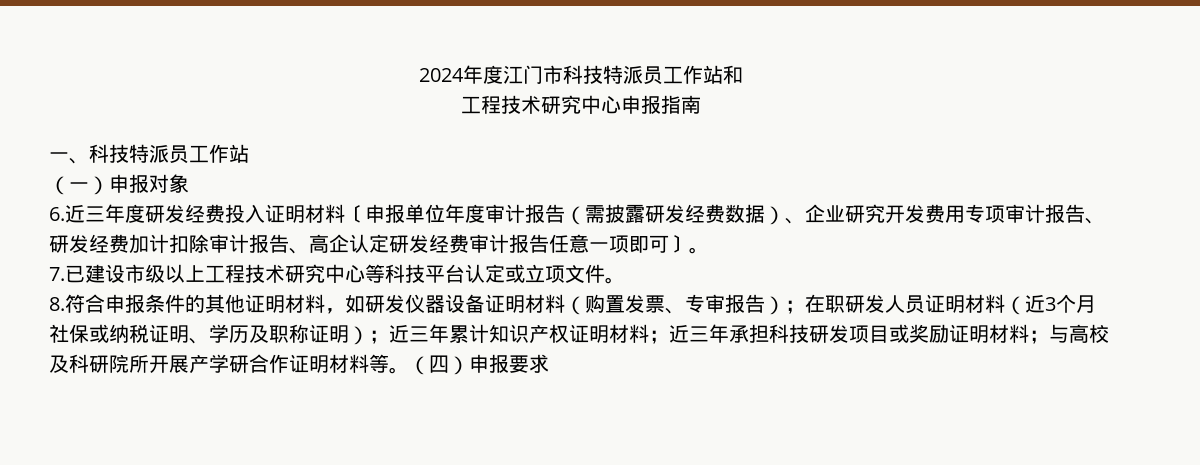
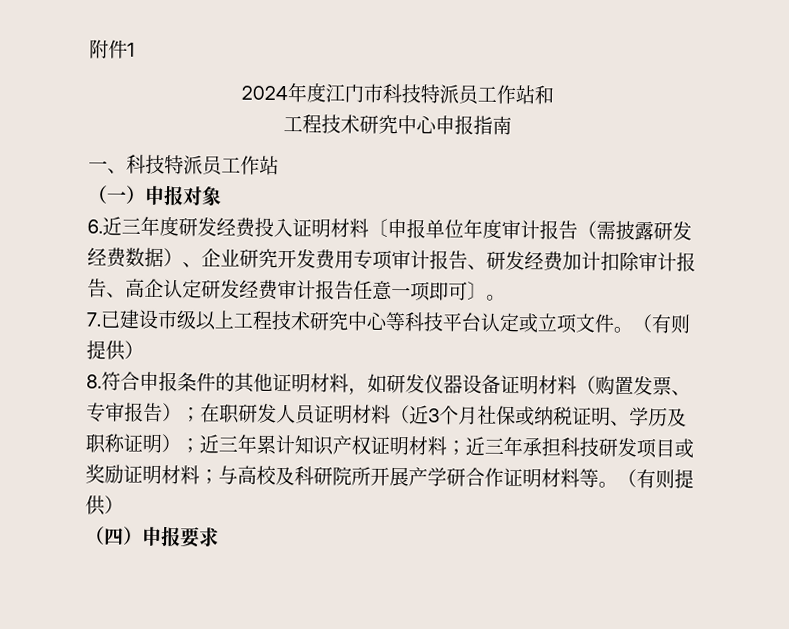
+ 附件1
- 7.已建设市级以上工程技术研究中心等科技平台认定或立项文件。
+ 7.已建设市级以上工程技术研究中心等科技平台认定或立项文件。（有则提供）
- 与高校及科研院所开展产学研合作证明材料等。（四）申报要求
+ 与高校及科研院所开展产学研合作证明材料等。（有则提供）
+ （四）申报要求

